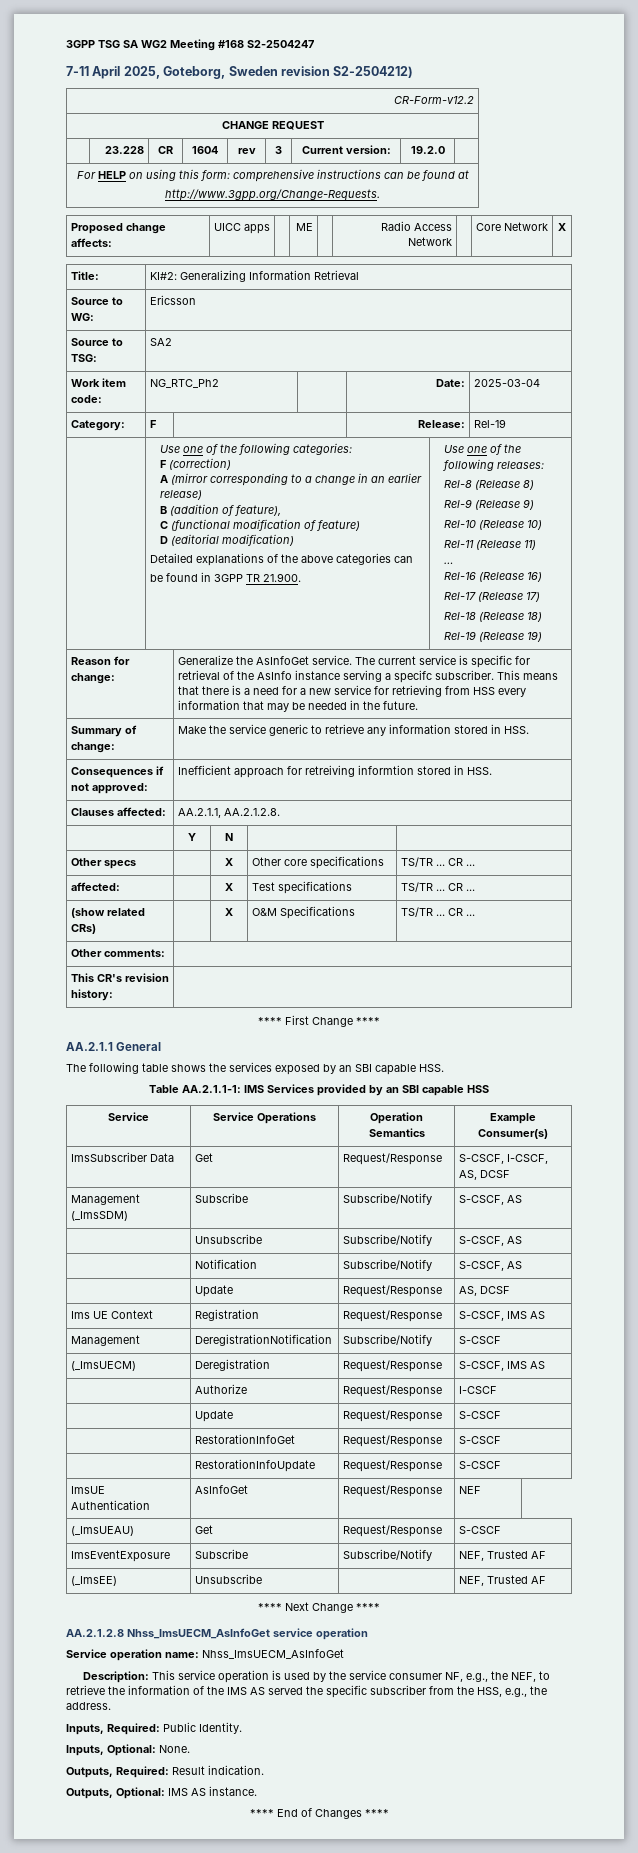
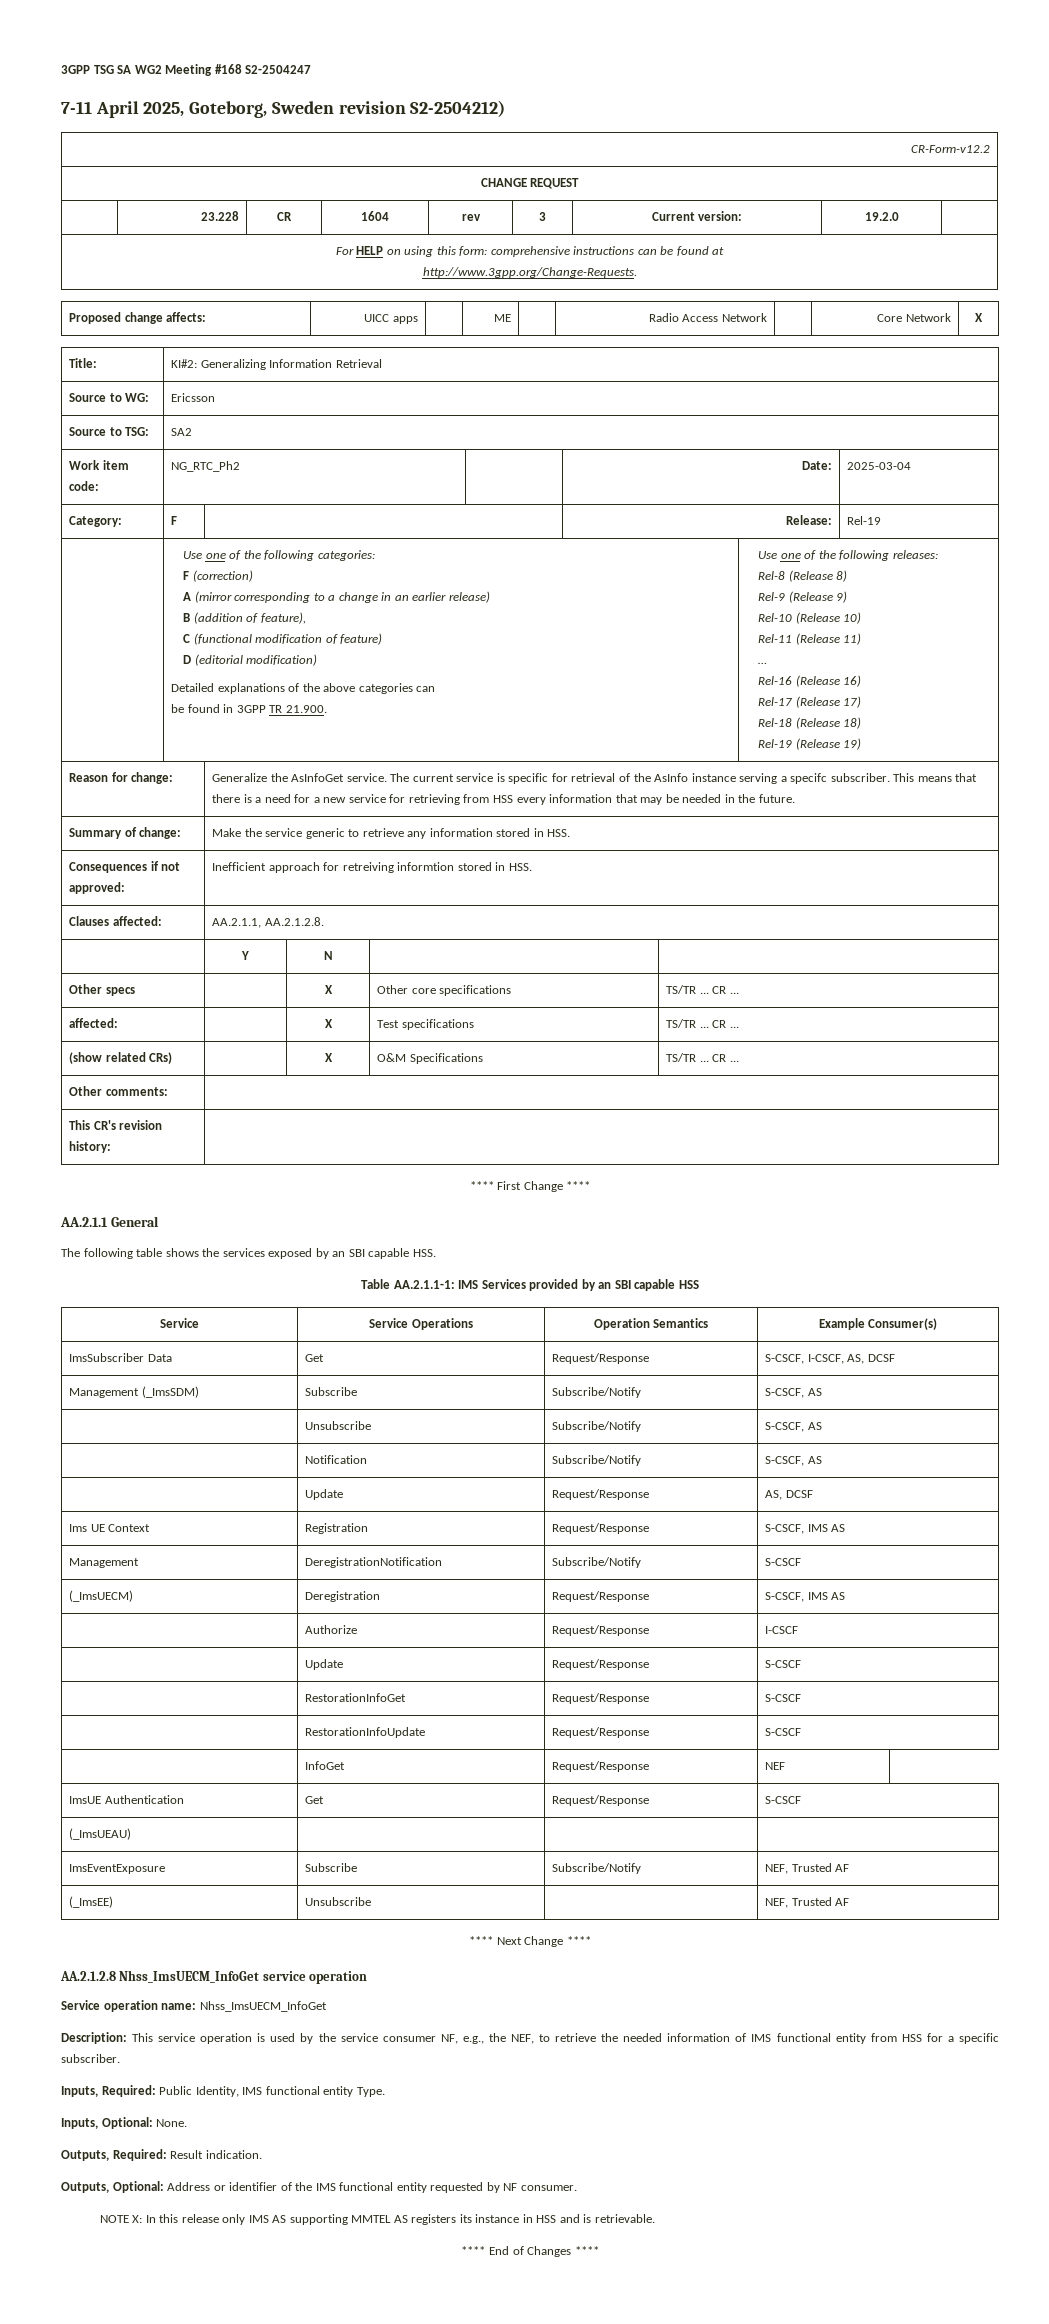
- ImsUE Authentication | AsInfoGet | Request/Response | NEF
+ | InfoGet | Request/Response | NEF
- (_ImsUEAU) | Get | Request/Response | S-CSCF
+ ImsUE Authentication | Get | Request/Response | S-CSCF
+ (_ImsUEAU) | | |
- AA.2.1.2.8 Nhss_ImsUECM_AsInfoGet service operation
+ AA.2.1.2.8 Nhss_ImsUECM_InfoGet service operation
- Service operation name: Nhss_ImsUECM_AsInfoGet
+ Service operation name: Nhss_ImsUECM_InfoGet
- Description: This service operation is used by the service consumer NF, e.g., the NEF, to retrieve the information of the IMS AS served the specific subscriber from the HSS, e.g., the address.
- Inputs, Required: Public Identity.
+ Description: This service operation is used by the service consumer NF, e.g., the NEF, to retrieve the needed information of IMS functional entity from HSS for a specific subscriber.
+ Inputs, Required: Public Identity, IMS functional entity Type.
- Outputs, Optional: IMS AS instance.
+ Outputs, Optional: Address or identifier of the IMS functional entity requested by NF consumer.
+ NOTE X: In this release only IMS AS supporting MMTEL AS registers its instance in HSS and is retrievable.

